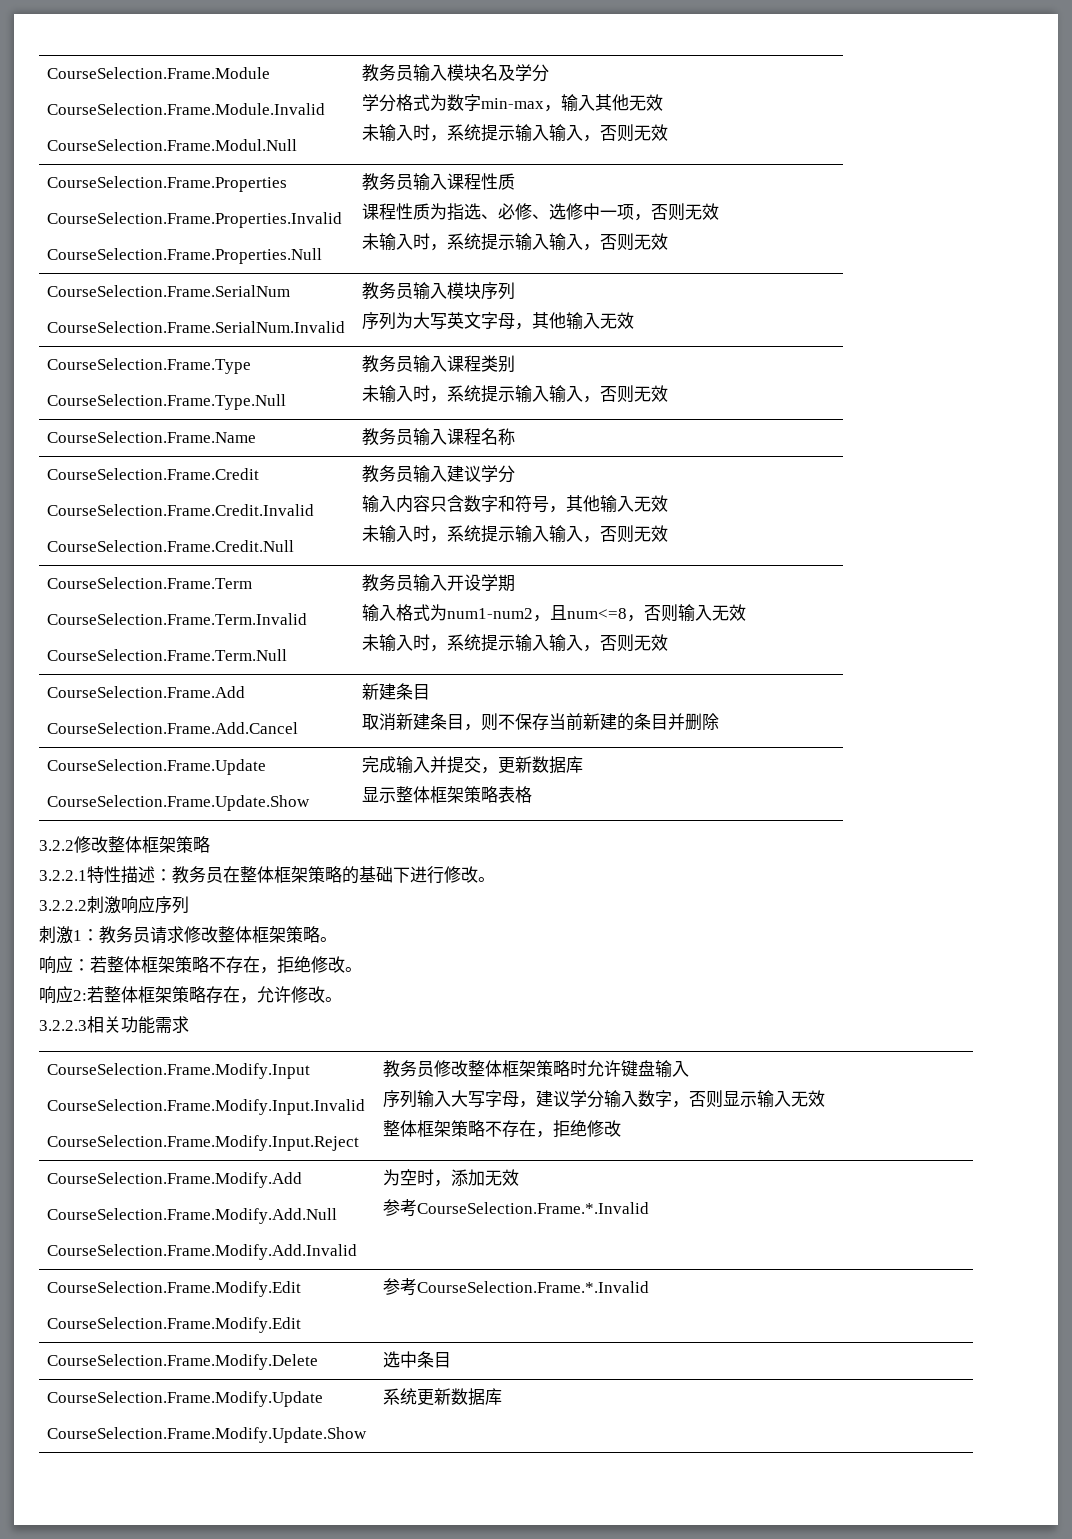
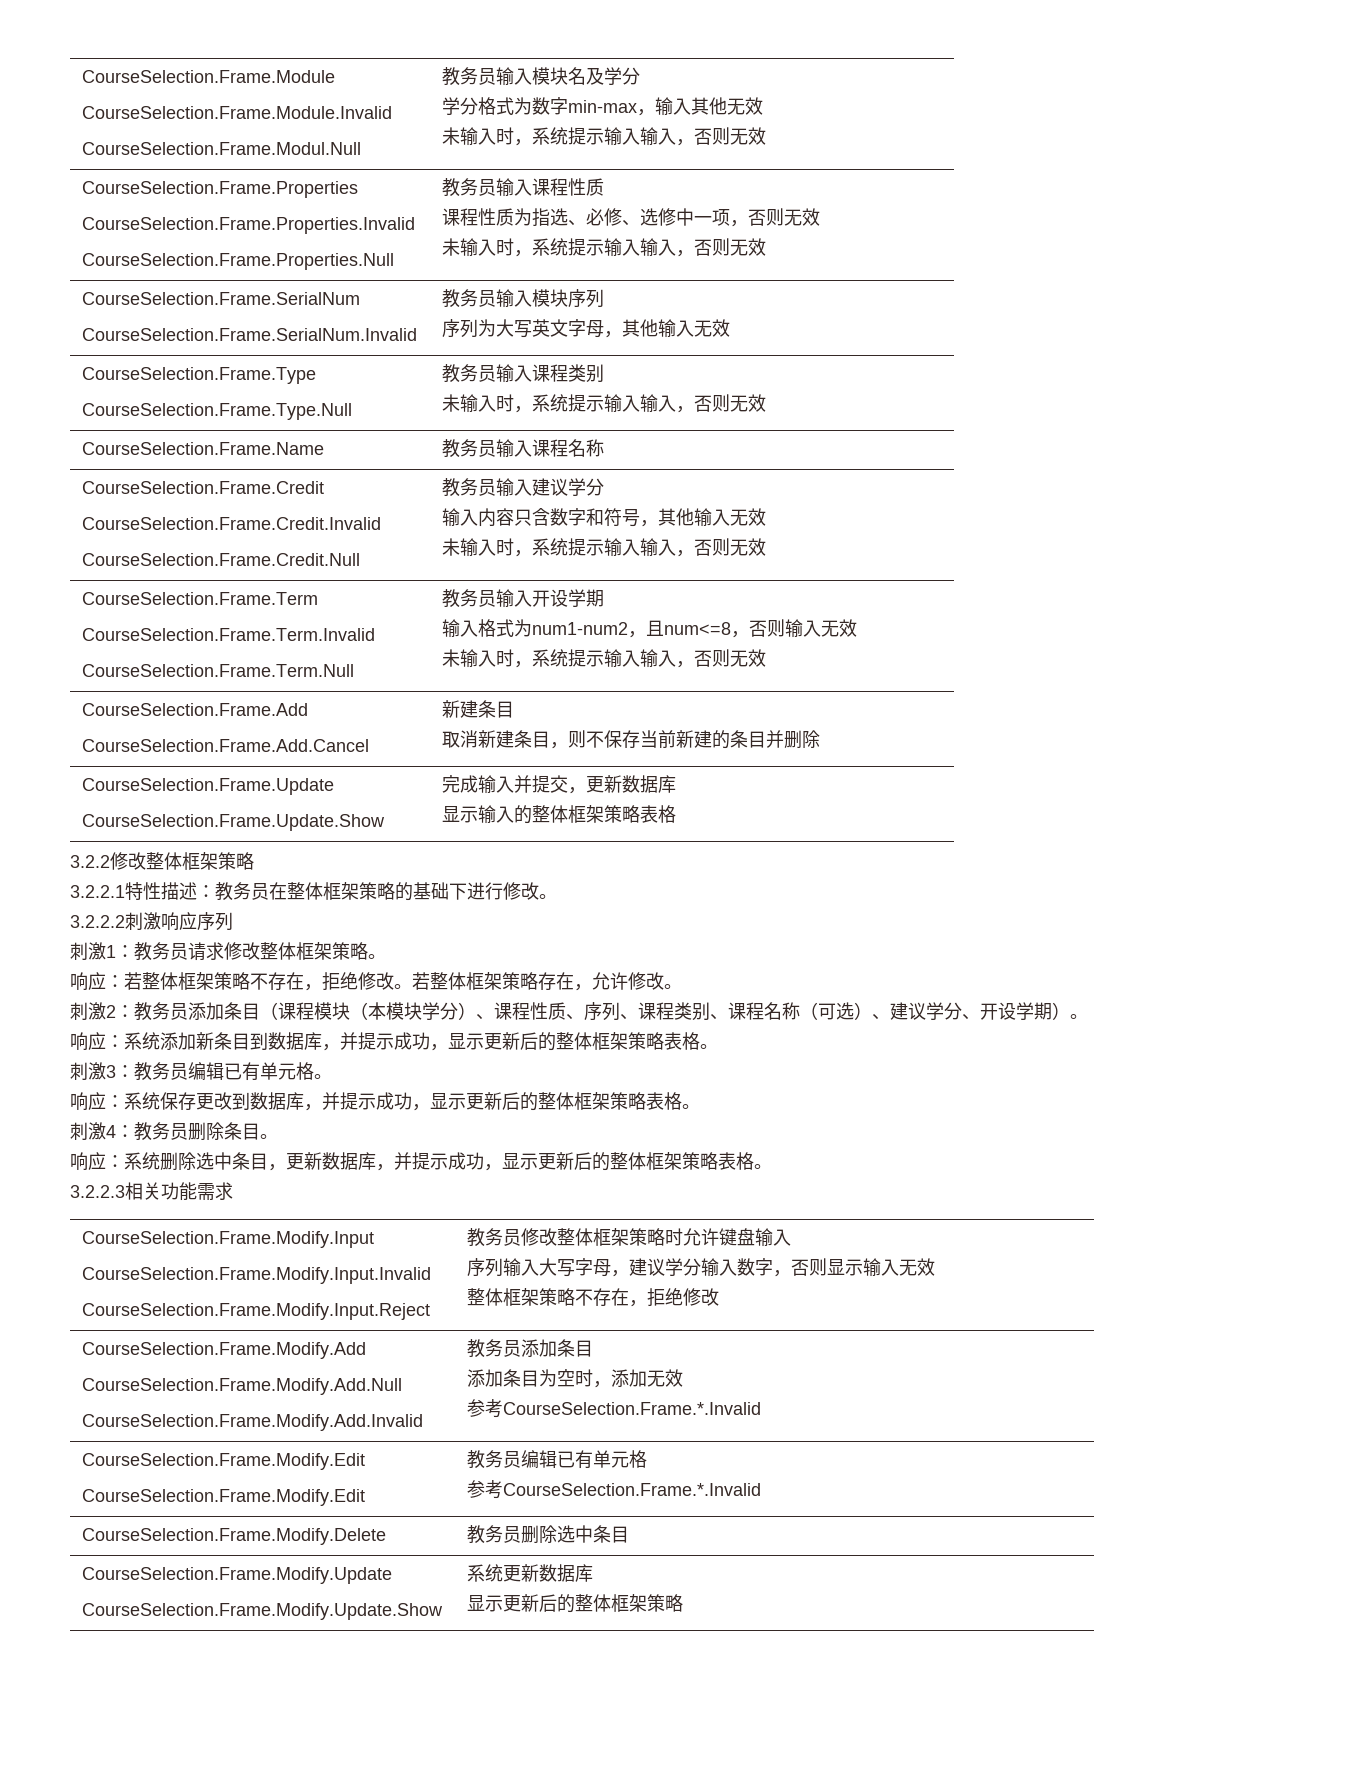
  CourseSelection.Frame.Update
  CourseSelection.Frame.Update.Show | 完成输入并提交，更新数据库
- 显示整体框架策略表格
+ 显示输入的整体框架策略表格
- 响应：若整体框架策略不存在，拒绝修改。
- 响应2:若整体框架策略存在，允许修改。
+ 响应：若整体框架策略不存在，拒绝修改。若整体框架策略存在，允许修改。
+ 刺激2：教务员添加条目（课程模块（本模块学分）、课程性质、序列、课程类别、课程名称（可选）、建议学分、开设学期）。
+ 响应：系统添加新条目到数据库，并提示成功，显示更新后的整体框架策略表格。
+ 刺激3：教务员编辑已有单元格。
+ 响应：系统保存更改到数据库，并提示成功，显示更新后的整体框架策略表格。
+ 刺激4：教务员删除条目。
+ 响应：系统删除选中条目，更新数据库，并提示成功，显示更新后的整体框架策略表格。
  CourseSelection.Frame.Modify.Add
  CourseSelection.Frame.Modify.Add.Null
- CourseSelection.Frame.Modify.Add.Invalid | 为空时，添加无效
+ CourseSelection.Frame.Modify.Add.Invalid | 教务员添加条目
+ 添加条目为空时，添加无效
  参考CourseSelection.Frame.*.Invalid
  CourseSelection.Frame.Modify.Edit
- CourseSelection.Frame.Modify.Edit | 参考CourseSelection.Frame.*.Invalid
+ CourseSelection.Frame.Modify.Edit | 教务员编辑已有单元格
+ 参考CourseSelection.Frame.*.Invalid
- CourseSelection.Frame.Modify.Delete | 选中条目
+ CourseSelection.Frame.Modify.Delete | 教务员删除选中条目
  CourseSelection.Frame.Modify.Update
  CourseSelection.Frame.Modify.Update.Show | 系统更新数据库
+ 显示更新后的整体框架策略

